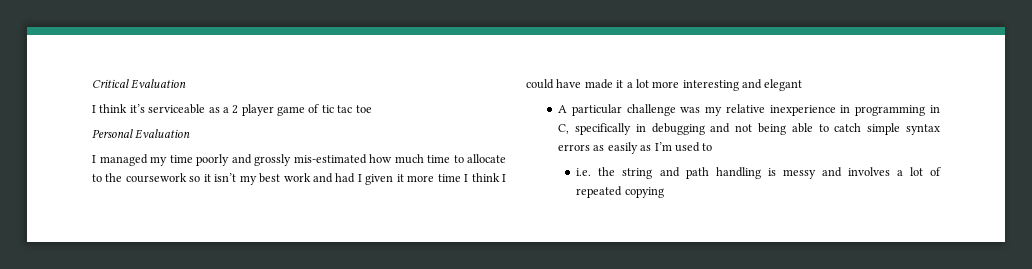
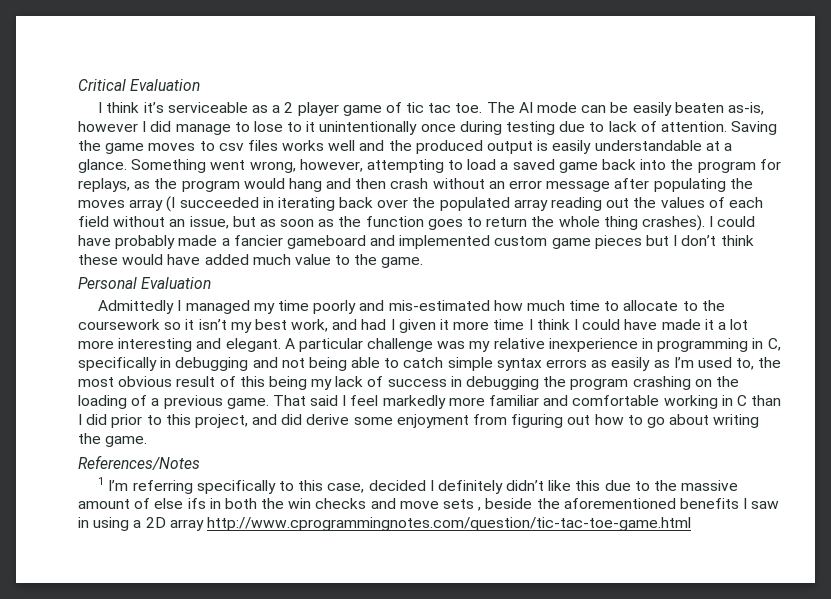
- I think it’s serviceable as a 2 player game of tic tac toe
+ I think it’s serviceable as a 2 player game of tic tac toe. The AI mode can be easily beaten as-is, however I did manage to lose to it unintentionally once during testing due to lack of attention. Saving the game moves to csv files works well and the produced output is easily understandable at a glance. Something went wrong, however, attempting to load a saved game back into the program for replays, as the program would hang and then crash without an error message after populating the moves array (I succeeded in iterating back over the populated array reading out the values of each field without an issue, but as soon as the function goes to return the whole thing crashes). I could have probably made a fancier gameboard and implemented custom game pieces but I don’t think these would have added much value to the game.
- I managed my time poorly and grossly mis-estimated how much time to allocate to the coursework so it isn’t my best work and had I given it more time I think I could have made it a lot more interesting and elegant
- A particular challenge was my relative inexperience in programming in C, specifically in debugging and not being able to catch simple syntax errors as easily as I’m used to
- i.e. the string and path handling is messy and involves a lot of repeated copying
+ Admittedly I managed my time poorly and mis-estimated how much time to allocate to the coursework so it isn’t my best work, and had I given it more time I think I could have made it a lot more interesting and elegant. A particular challenge was my relative inexperience in programming in C, specifically in debugging and not being able to catch simple syntax errors as easily as I’m used to, the most obvious result of this being my lack of success in debugging the program crashing on the loading of a previous game. That said I feel markedly more familiar and comfortable working in C than I did prior to this project, and did derive some enjoyment from figuring out how to go about writing the game.
+ References/Notes
+ 1 I’m referring specifically to this case, decided I definitely didn’t like this due to the massive amount of else ifs in both the win checks and move sets , beside the aforementioned benefits I saw in using a 2D array http://www.cprogrammingnotes.com/question/tic-tac-toe-game.html

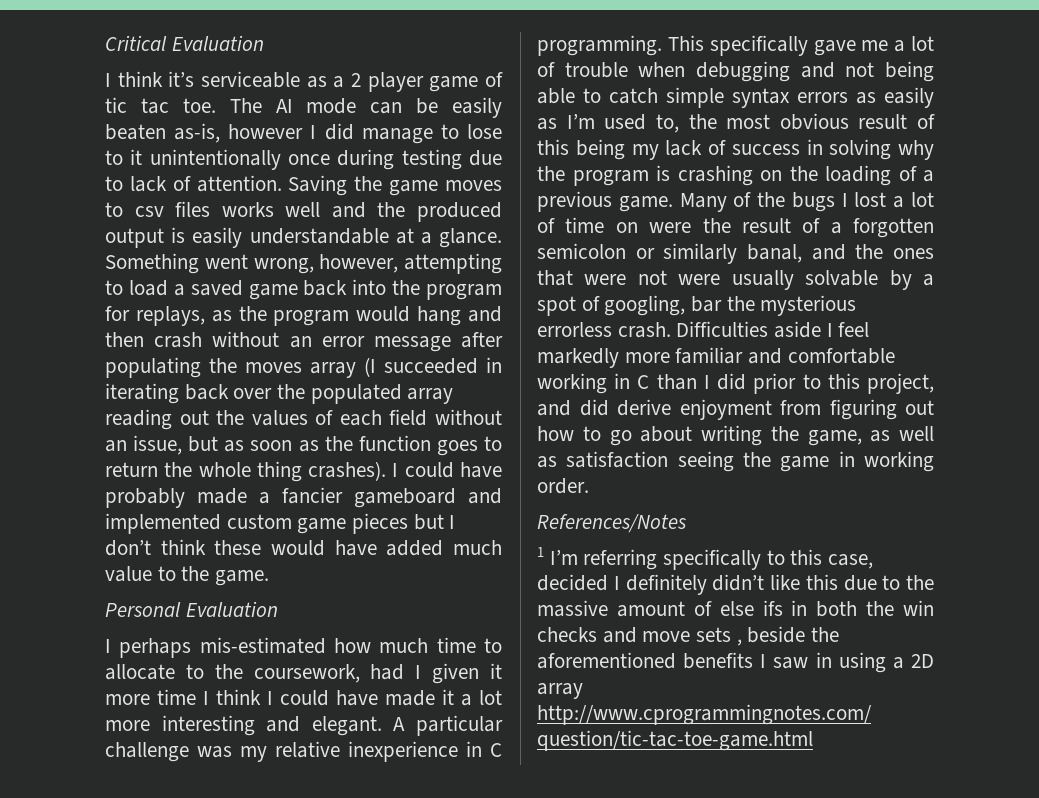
- Admittedly I managed my time poorly and mis-estimated how much time to allocate to the coursework so it isn’t my best work, and had I given it more time I think I could have made it a lot more interesting and elegant.
+ I perhaps mis-estimated how much time to allocate to the coursework, had I given it more time I think I could have made it a lot more interesting and elegant.
- A particular challenge was my relative inexperience in programming in C, specifically in debugging and not being able to catch simple syntax errors as easily as I’m used to, the most obvious result of this being my lack of success in debugging the program crashing on the loading of a previous game.
+ A particular challenge was my relative inexperience in C programming. This specifically gave me a lot of trouble when debugging and not being able to catch simple syntax errors as easily as I’m used to, the most obvious result of this being my lack of success in solving why the program is crashing on the loading of a previous game.
- That said I feel markedly more familiar and comfortable working in C than I did prior to this project, and did derive some enjoyment from figuring out how to go about writing the game.
+ Many of the bugs I lost a lot of time on were the result of a forgotten semicolon or similarly banal, and the ones that were not were usually solvable by a spot of googling, bar the mysterious errorless crash. Difficulties aside I feel markedly more familiar and comfortable working in C than I did prior to this project, and did derive enjoyment from figuring out how to go about writing the game, as well as satisfaction seeing the game in working order.

